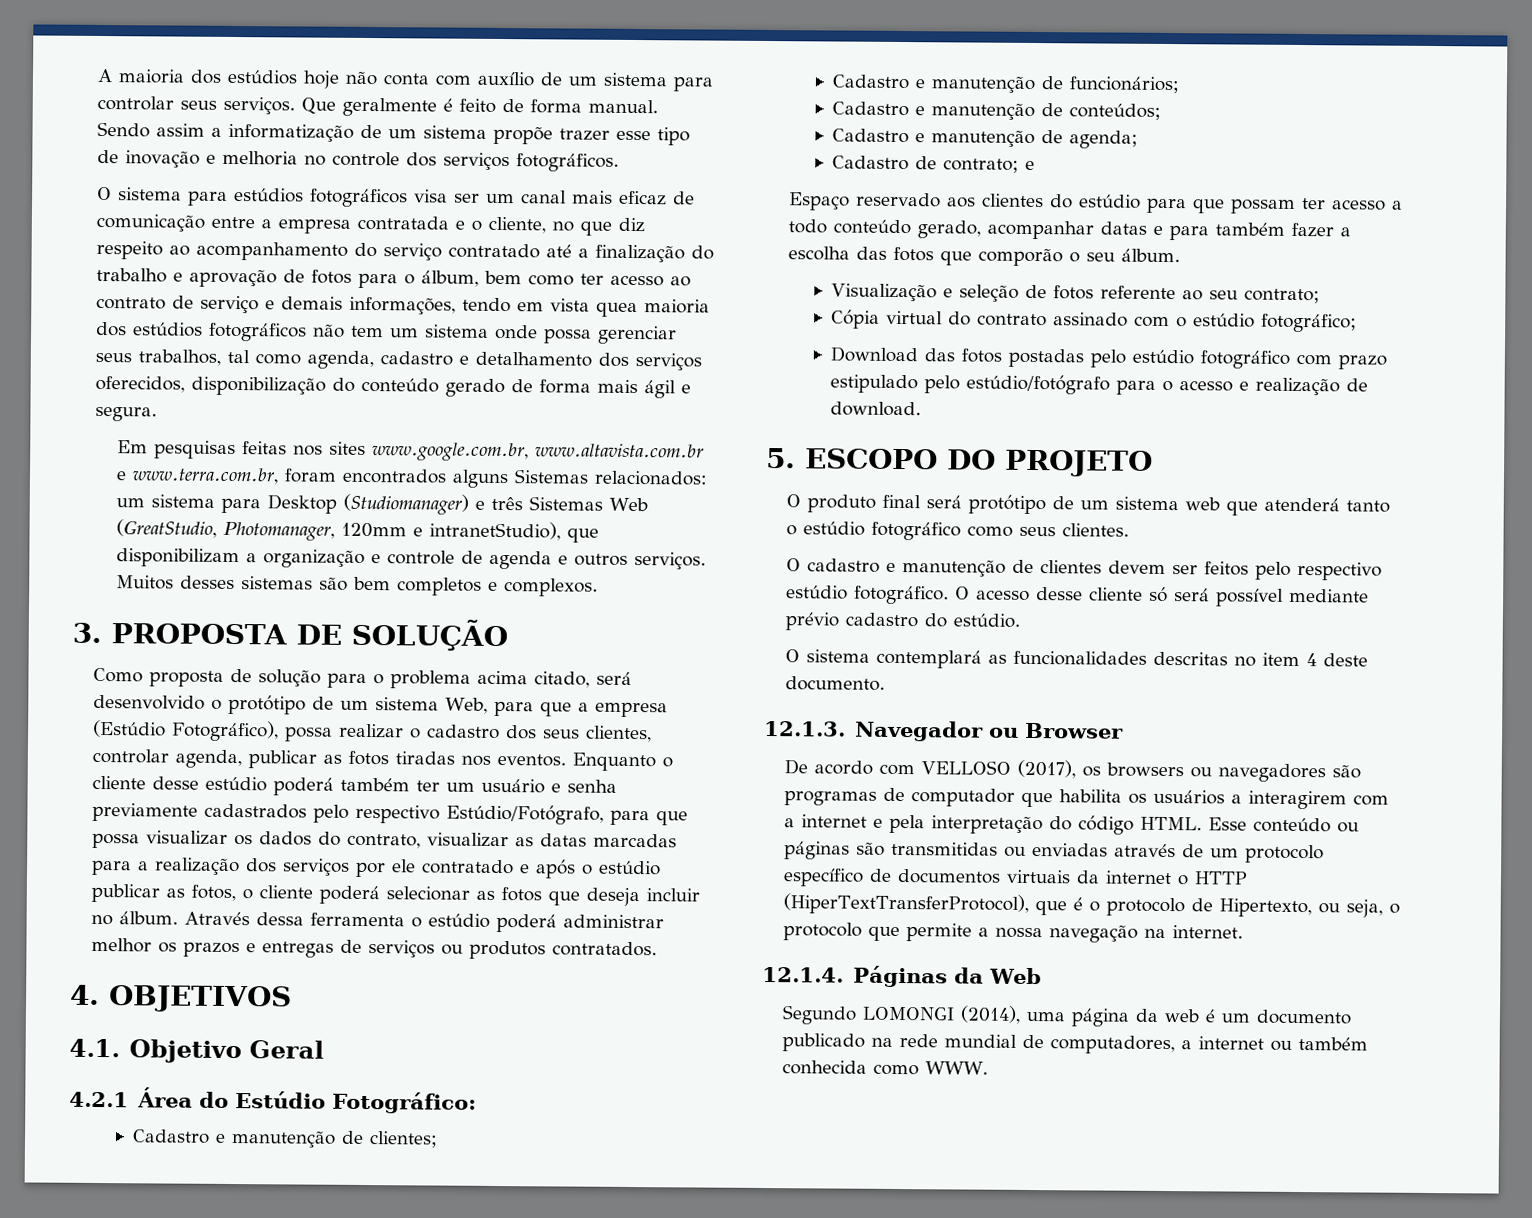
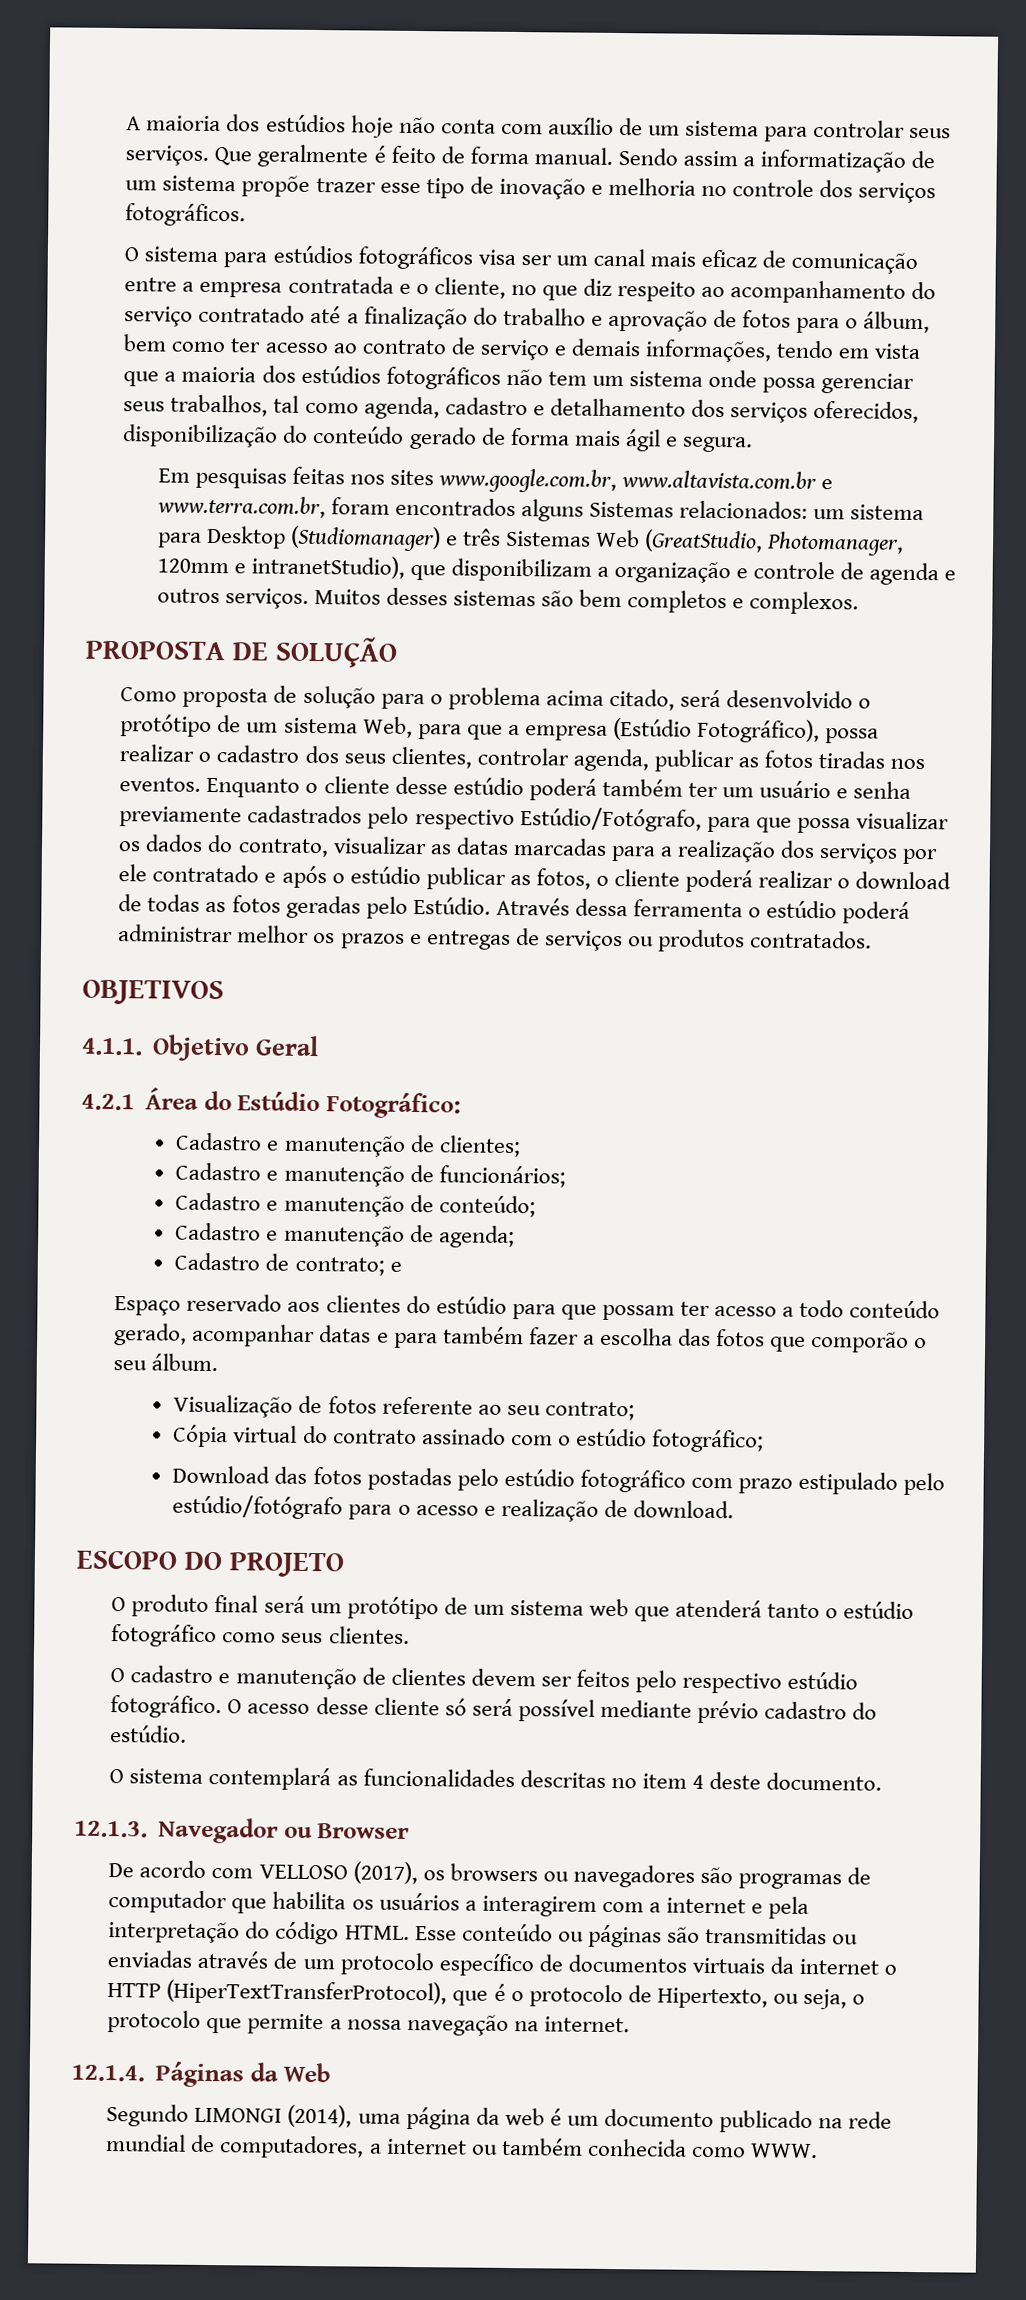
- O sistema para estúdios fotográficos visa ser um canal mais eficaz de comunicação entre a empresa contratada e o cliente, no que diz respeito ao acompanhamento do serviço contratado até a finalização do trabalho e aprovação de fotos para o álbum, bem como ter acesso ao contrato de serviço e demais informações, tendo em vista quea maioria dos estúdios fotográficos não tem um sistema onde possa gerenciar seus trabalhos, tal como agenda, cadastro e detalhamento dos serviços oferecidos, disponibilização do conteúdo gerado de forma mais ágil e segura.
+ O sistema para estúdios fotográficos visa ser um canal mais eficaz de comunicação entre a empresa contratada e o cliente, no que diz respeito ao acompanhamento do serviço contratado até a finalização do trabalho e aprovação de fotos para o álbum, bem como ter acesso ao contrato de serviço e demais informações, tendo em vista que a maioria dos estúdios fotográficos não tem um sistema onde possa gerenciar seus trabalhos, tal como agenda, cadastro e detalhamento dos serviços oferecidos, disponibilização do conteúdo gerado de forma mais ágil e segura.
- 3. PROPOSTA DE SOLUÇÃO
+ PROPOSTA DE SOLUÇÃO
- Enquanto o cliente desse estúdio poderá também ter um usuário e senha previamente cadastrados pelo respectivo Estúdio/Fotógrafo, para que possa visualizar os dados do contrato, visualizar as datas marcadas para a realização dos serviços por ele contratado e após o estúdio publicar as fotos, o cliente poderá selecionar as fotos que deseja incluir no álbum.
+ Enquanto o cliente desse estúdio poderá também ter um usuário e senha previamente cadastrados pelo respectivo Estúdio/Fotógrafo, para que possa visualizar os dados do contrato, visualizar as datas marcadas para a realização dos serviços por ele contratado e após o estúdio publicar as fotos, o cliente poderá realizar o download de todas as fotos geradas pelo Estúdio.
- 4. OBJETIVOS
+ OBJETIVOS
- 4.1. Objetivo Geral
+ 4.1.1. Objetivo Geral
- Cadastro e manutenção de conteúdos;
+ Cadastro e manutenção de conteúdo;
- Visualização e seleção de fotos referente ao seu contrato;
+ Visualização de fotos referente ao seu contrato;
- 5. ESCOPO DO PROJETO
+ ESCOPO DO PROJETO
- O produto final será protótipo de um sistema web que atenderá tanto o estúdio fotográfico como seus clientes.
+ O produto final será um protótipo de um sistema web que atenderá tanto o estúdio fotográfico como seus clientes.
- Segundo LOMONGI (2014), uma página da web é um documento publicado na rede mundial de computadores, a internet ou também conhecida como WWW.
+ Segundo LIMONGI (2014), uma página da web é um documento publicado na rede mundial de computadores, a internet ou também conhecida como WWW.

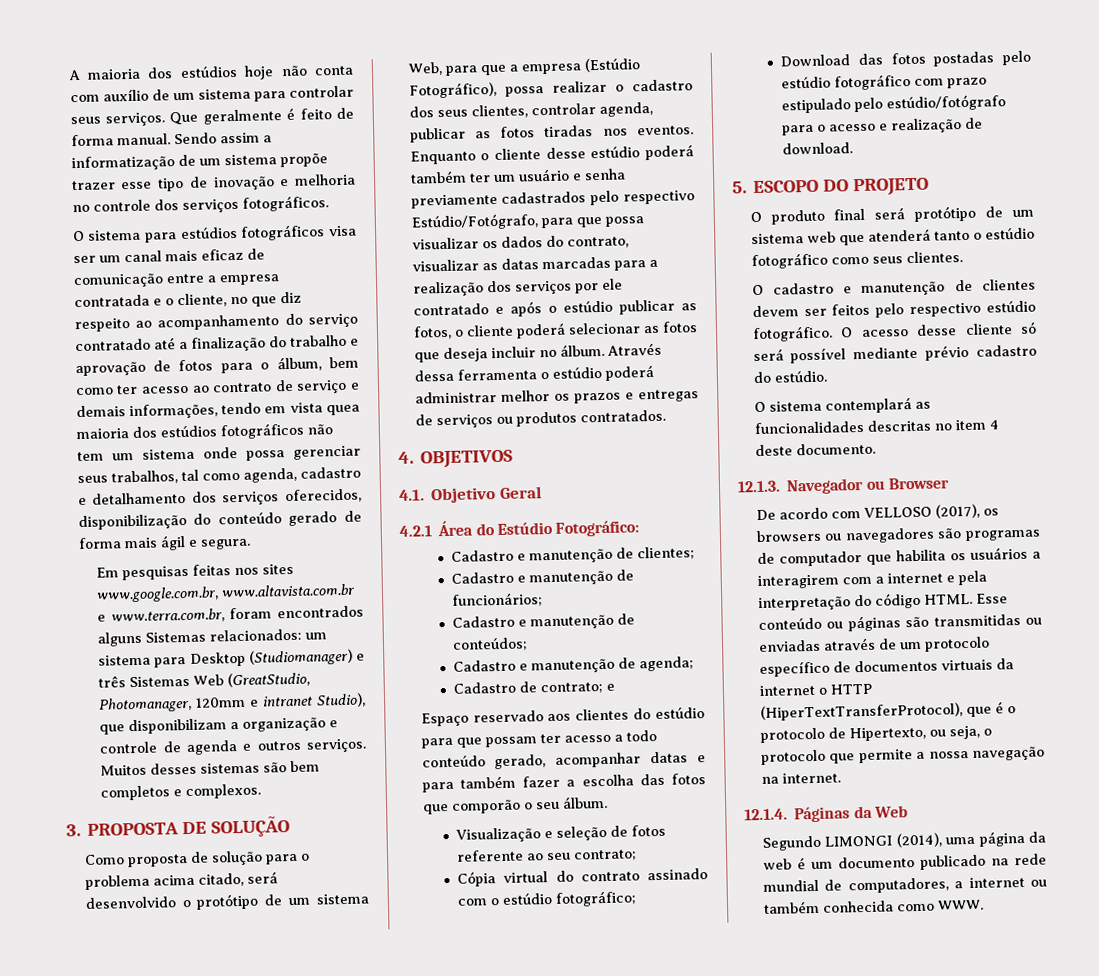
- O sistema para estúdios fotográficos visa ser um canal mais eficaz de comunicação entre a empresa contratada e o cliente, no que diz respeito ao acompanhamento do serviço contratado até a finalização do trabalho e aprovação de fotos para o álbum, bem como ter acesso ao contrato de serviço e demais informações, tendo em vista que a maioria dos estúdios fotográficos não tem um sistema onde possa gerenciar seus trabalhos, tal como agenda, cadastro e detalhamento dos serviços oferecidos, disponibilização do conteúdo gerado de forma mais ágil e segura.
+ O sistema para estúdios fotográficos visa ser um canal mais eficaz de comunicação entre a empresa contratada e o cliente, no que diz respeito ao acompanhamento do serviço contratado até a finalização do trabalho e aprovação de fotos para o álbum, bem como ter acesso ao contrato de serviço e demais informações, tendo em vista quea maioria dos estúdios fotográficos não tem um sistema onde possa gerenciar seus trabalhos, tal como agenda, cadastro e detalhamento dos serviços oferecidos, disponibilização do conteúdo gerado de forma mais ágil e segura.
- Em pesquisas feitas nos sites www.google.com.br, www.altavista.com.br e www.terra.com.br, foram encontrados alguns Sistemas relacionados: um sistema para Desktop (Studiomanager) e três Sistemas Web (GreatStudio, Photomanager, 120mm e intranetStudio), que disponibilizam a organização e controle de agenda e outros serviços.
+ Em pesquisas feitas nos sites www.google.com.br, www.altavista.com.br e www.terra.com.br, foram encontrados alguns Sistemas relacionados: um sistema para Desktop (Studiomanager) e três Sistemas Web (GreatStudio, Photomanager, 120mm e intranet Studio), que disponibilizam a organização e controle de agenda e outros serviços.
- PROPOSTA DE SOLUÇÃO
+ 3. PROPOSTA DE SOLUÇÃO
- Enquanto o cliente desse estúdio poderá também ter um usuário e senha previamente cadastrados pelo respectivo Estúdio/Fotógrafo, para que possa visualizar os dados do contrato, visualizar as datas marcadas para a realização dos serviços por ele contratado e após o estúdio publicar as fotos, o cliente poderá realizar o download de todas as fotos geradas pelo Estúdio.
+ Enquanto o cliente desse estúdio poderá também ter um usuário e senha previamente cadastrados pelo respectivo Estúdio/Fotógrafo, para que possa visualizar os dados do contrato, visualizar as datas marcadas para a realização dos serviços por ele contratado e após o estúdio publicar as fotos, o cliente poderá selecionar as fotos que deseja incluir no álbum.
- OBJETIVOS
+ 4. OBJETIVOS
- 4.1.1. Objetivo Geral
+ 4.1. Objetivo Geral
- Cadastro e manutenção de conteúdo;
+ Cadastro e manutenção de conteúdos;
- Visualização de fotos referente ao seu contrato;
+ Visualização e seleção de fotos referente ao seu contrato;
- ESCOPO DO PROJETO
+ 5. ESCOPO DO PROJETO
- O produto final será um protótipo de um sistema web que atenderá tanto o estúdio fotográfico como seus clientes.
+ O produto final será protótipo de um sistema web que atenderá tanto o estúdio fotográfico como seus clientes.

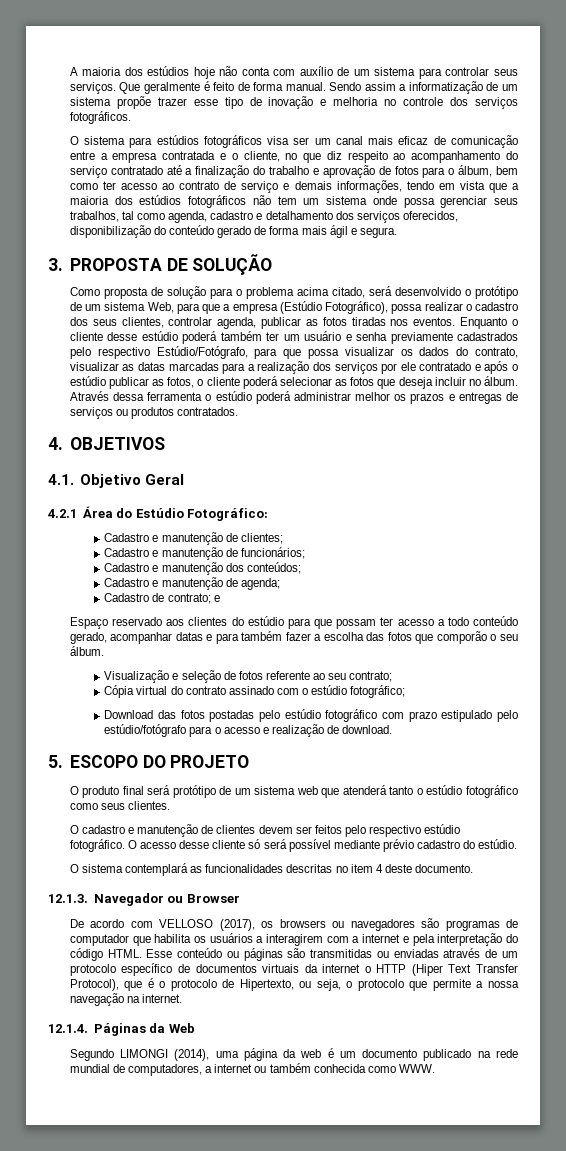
- O sistema para estúdios fotográficos visa ser um canal mais eficaz de comunicação entre a empresa contratada e o cliente, no que diz respeito ao acompanhamento do serviço contratado até a finalização do trabalho e aprovação de fotos para o álbum, bem como ter acesso ao contrato de serviço e demais informações, tendo em vista quea maioria dos estúdios fotográficos não tem um sistema onde possa gerenciar seus trabalhos, tal como agenda, cadastro e detalhamento dos serviços oferecidos, disponibilização do conteúdo gerado de forma mais ágil e segura.
+ O sistema para estúdios fotográficos visa ser um canal mais eficaz de comunicação entre a empresa contratada e o cliente, no que diz respeito ao acompanhamento do serviço contratado até a finalização do trabalho e aprovação de fotos para o álbum, bem como ter acesso ao contrato de serviço e demais informações, tendo em vista que a maioria dos estúdios fotográficos não tem um sistema onde possa gerenciar seus trabalhos, tal como agenda, cadastro e detalhamento dos serviços oferecidos, disponibilização do conteúdo gerado de forma mais ágil e segura.
- Em pesquisas feitas nos sites www.google.com.br, www.altavista.com.br e www.terra.com.br, foram encontrados alguns Sistemas relacionados: um sistema para Desktop (Studiomanager) e três Sistemas Web (GreatStudio, Photomanager, 120mm e intranet Studio), que disponibilizam a organização e controle de agenda e outros serviços. Muitos desses sistemas são bem completos e complexos.
- Cadastro e manutenção de conteúdos;
+ Cadastro e manutenção dos conteúdos;
- Esse conteúdo ou páginas são transmitidas ou enviadas através de um protocolo específico de documentos virtuais da internet o HTTP (HiperTextTransferProtocol), que é o protocolo de Hipertexto, ou seja, o protocolo que permite a nossa navegação na internet.
+ Esse conteúdo ou páginas são transmitidas ou enviadas através de um protocolo específico de documentos virtuais da internet o HTTP (Hiper Text Transfer Protocol), que é o protocolo de Hipertexto, ou seja, o protocolo que permite a nossa navegação na internet.

